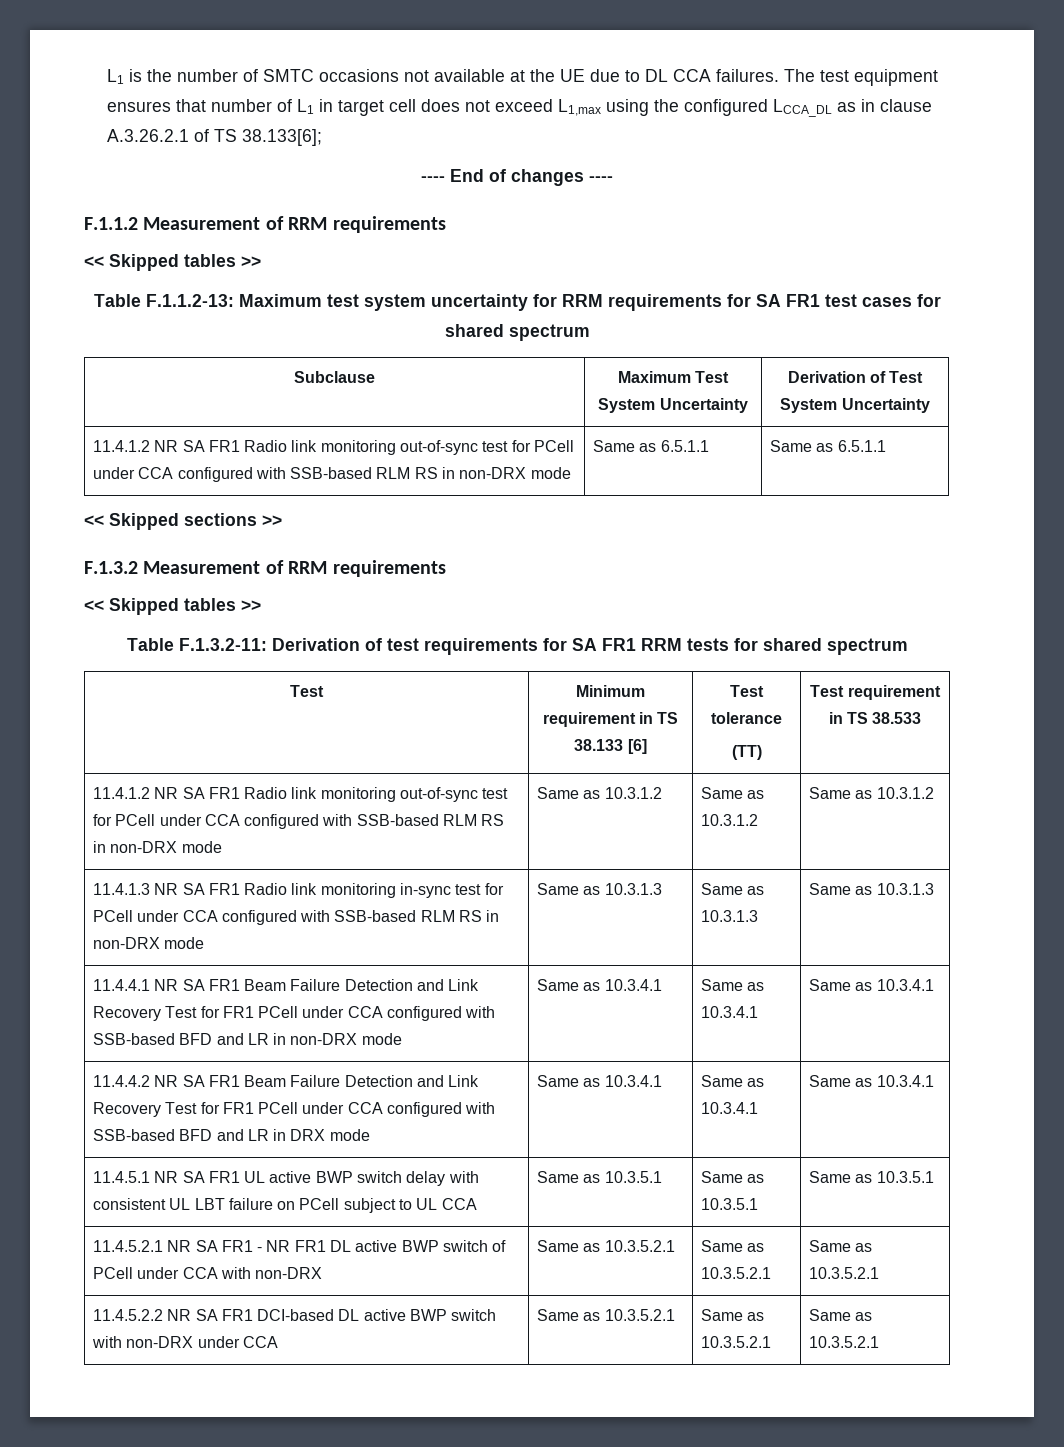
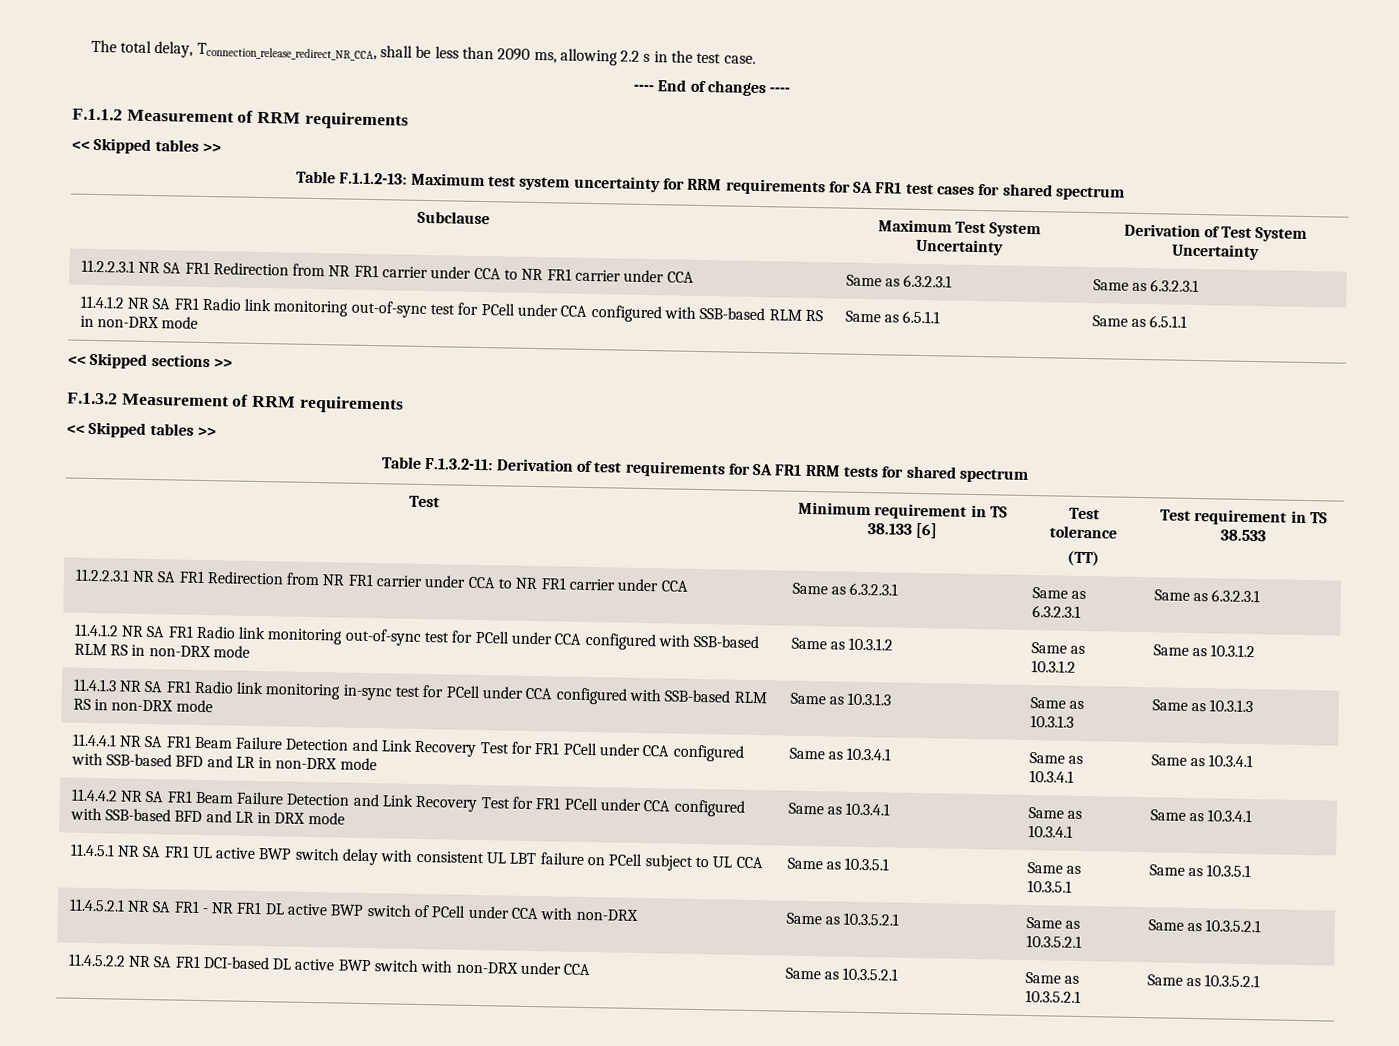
- L1 is the number of SMTC occasions not available at the UE due to DL CCA failures. The test equipment ensures that number of L1 in target cell does not exceed L1,max using the configured LCCA_DL as in clause A.3.26.2.1 of TS 38.133[6];
+ The total delay, Tconnection_release_redirect_NR_CCA, shall be less than 2090 ms, allowing 2.2 s in the test case.
  Subclause | Maximum Test System Uncertainty | Derivation of Test System Uncertainty
+ 11.2.2.3.1 NR SA FR1 Redirection from NR FR1 carrier under CCA to NR FR1 carrier under CCA | Same as 6.3.2.3.1 | Same as 6.3.2.3.1
+ 11.2.2.3.1 NR SA FR1 Redirection from NR FR1 carrier under CCA to NR FR1 carrier under CCA | Same as 6.3.2.3.1 | Same as 6.3.2.3.1 | Same as 6.3.2.3.1

